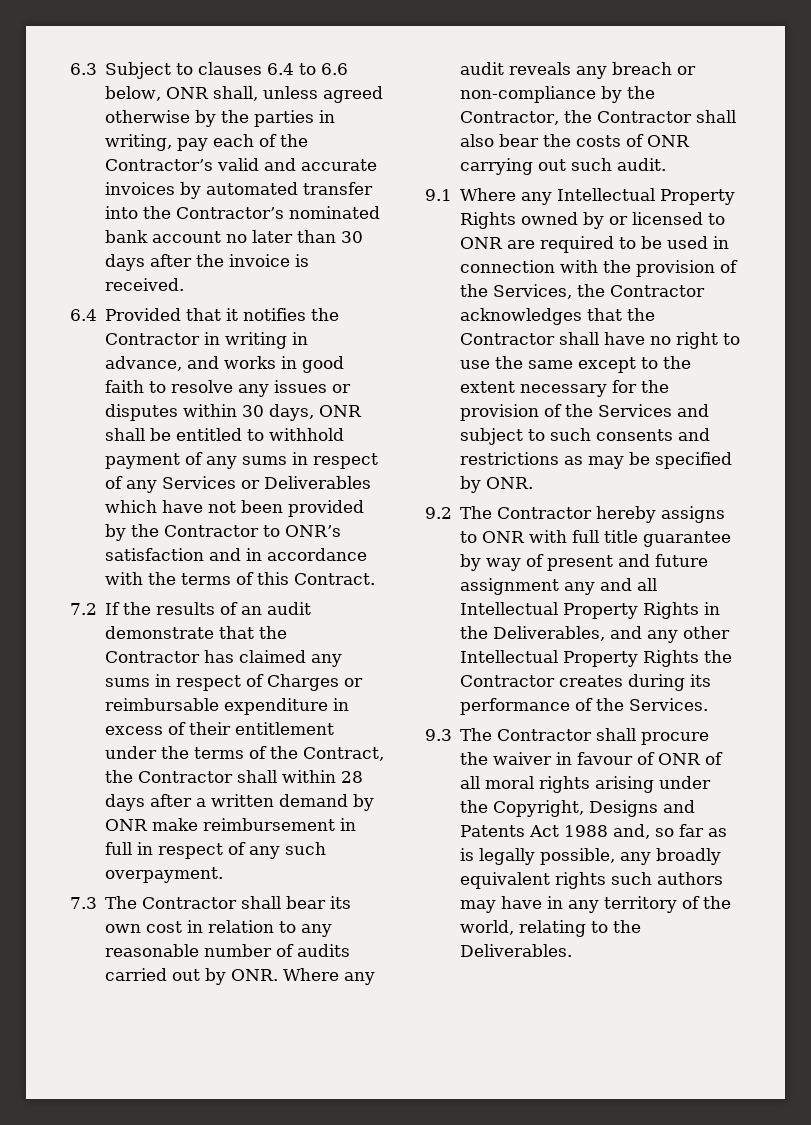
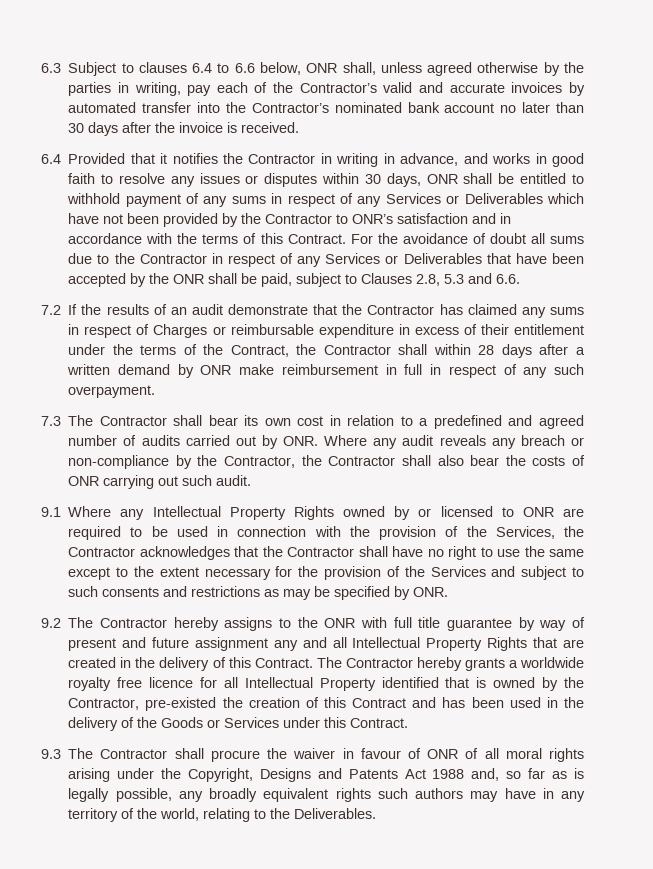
+ For the avoidance of doubt all sums due to the Contractor in respect of any Services or Deliverables that have been accepted by the ONR shall be paid, subject to Clauses 2.8, 5.3 and 6.6.
- 7.3 The Contractor shall bear its own cost in relation to any reasonable number of audits carried out by ONR. Where any audit reveals any breach or non-compliance by the Contractor, the Contractor shall also bear the costs of ONR carrying out such audit.
+ 7.3 The Contractor shall bear its own cost in relation to a predefined and agreed number of audits carried out by ONR. Where any audit reveals any breach or non-compliance by the Contractor, the Contractor shall also bear the costs of ONR carrying out such audit.
- 9.2 The Contractor hereby assigns to ONR with full title guarantee by way of present and future assignment any and all Intellectual Property Rights in the Deliverables, and any other Intellectual Property Rights the Contractor creates during its performance of the Services.
+ 9.2 The Contractor hereby assigns to the ONR with full title guarantee by way of present and future assignment any and all Intellectual Property Rights that are created in the delivery of this Contract. The Contractor hereby grants a worldwide royalty free licence for all Intellectual Property identified that is owned by the Contractor, pre-existed the creation of this Contract and has been used in the delivery of the Goods or Services under this Contract.

